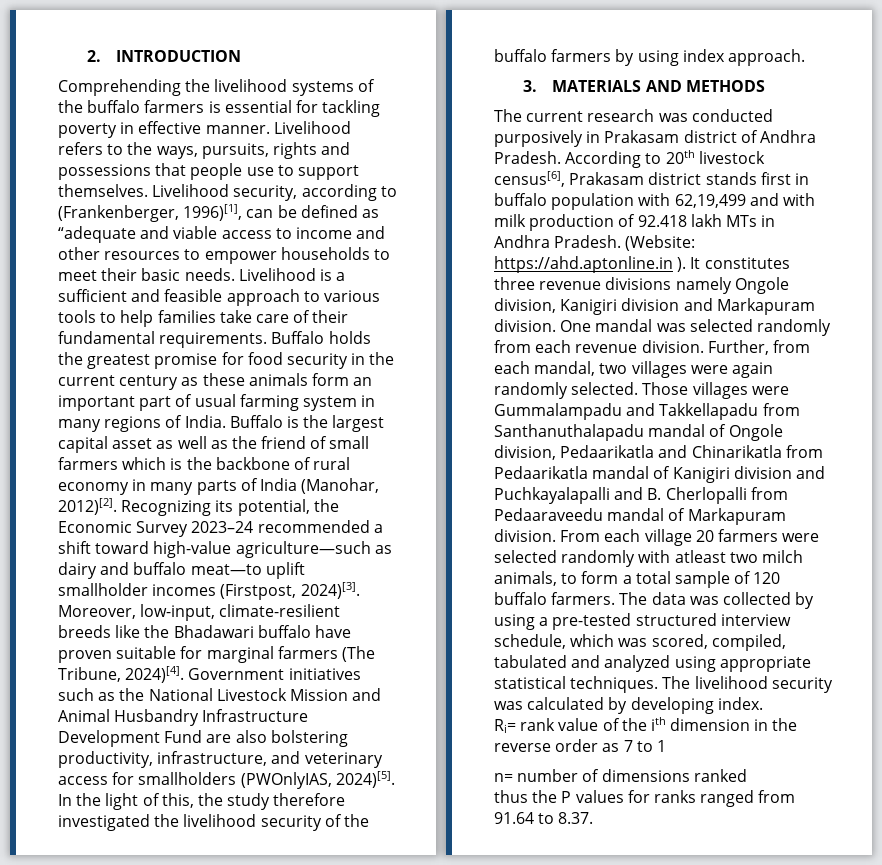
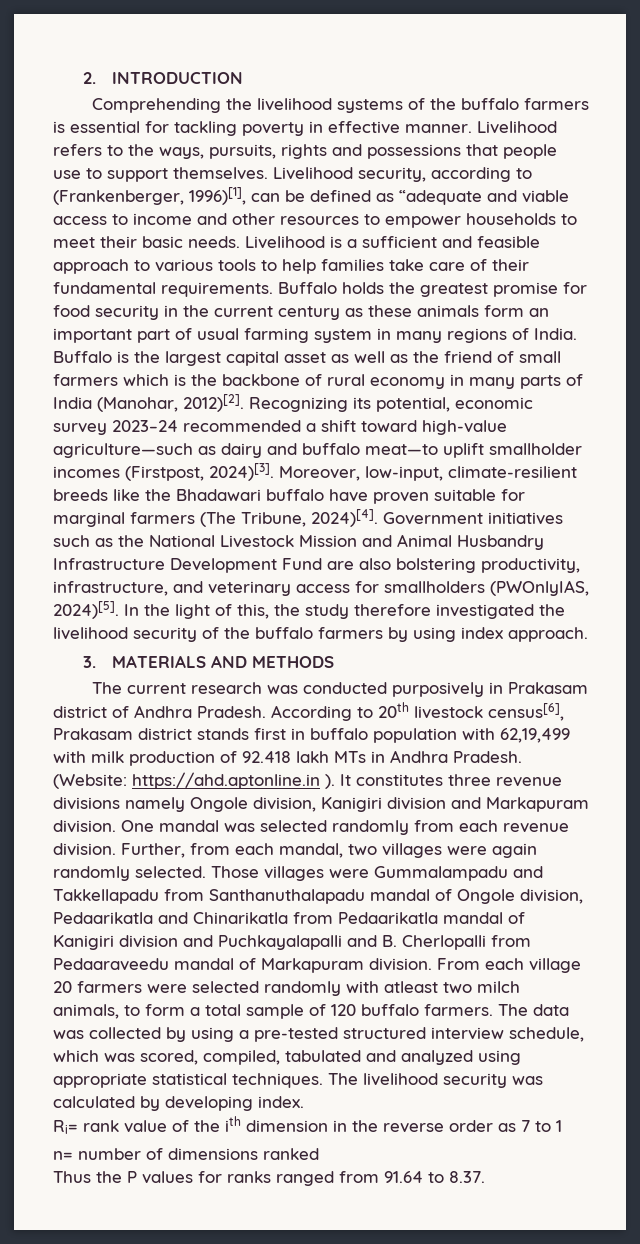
- Recognizing its potential, the Economic Survey 2023–24 recommended a shift toward high-value agriculture—such as dairy and buffalo meat—to uplift smallholder incomes (Firstpost, 2024)[3].
+ Recognizing its potential, economic survey 2023–24 recommended a shift toward high-value agriculture—such as dairy and buffalo meat—to uplift smallholder incomes (Firstpost, 2024)[3].
- According to 20th livestock census[6], Prakasam district stands first in buffalo population with 62,19,499 and with milk production of 92.418 lakh MTs in Andhra Pradesh.
+ According to 20th livestock census[6], Prakasam district stands first in buffalo population with 62,19,499 with milk production of 92.418 lakh MTs in Andhra Pradesh.
- thus the P values for ranks ranged from 91.64 to 8.37.
+ Thus the P values for ranks ranged from 91.64 to 8.37.

